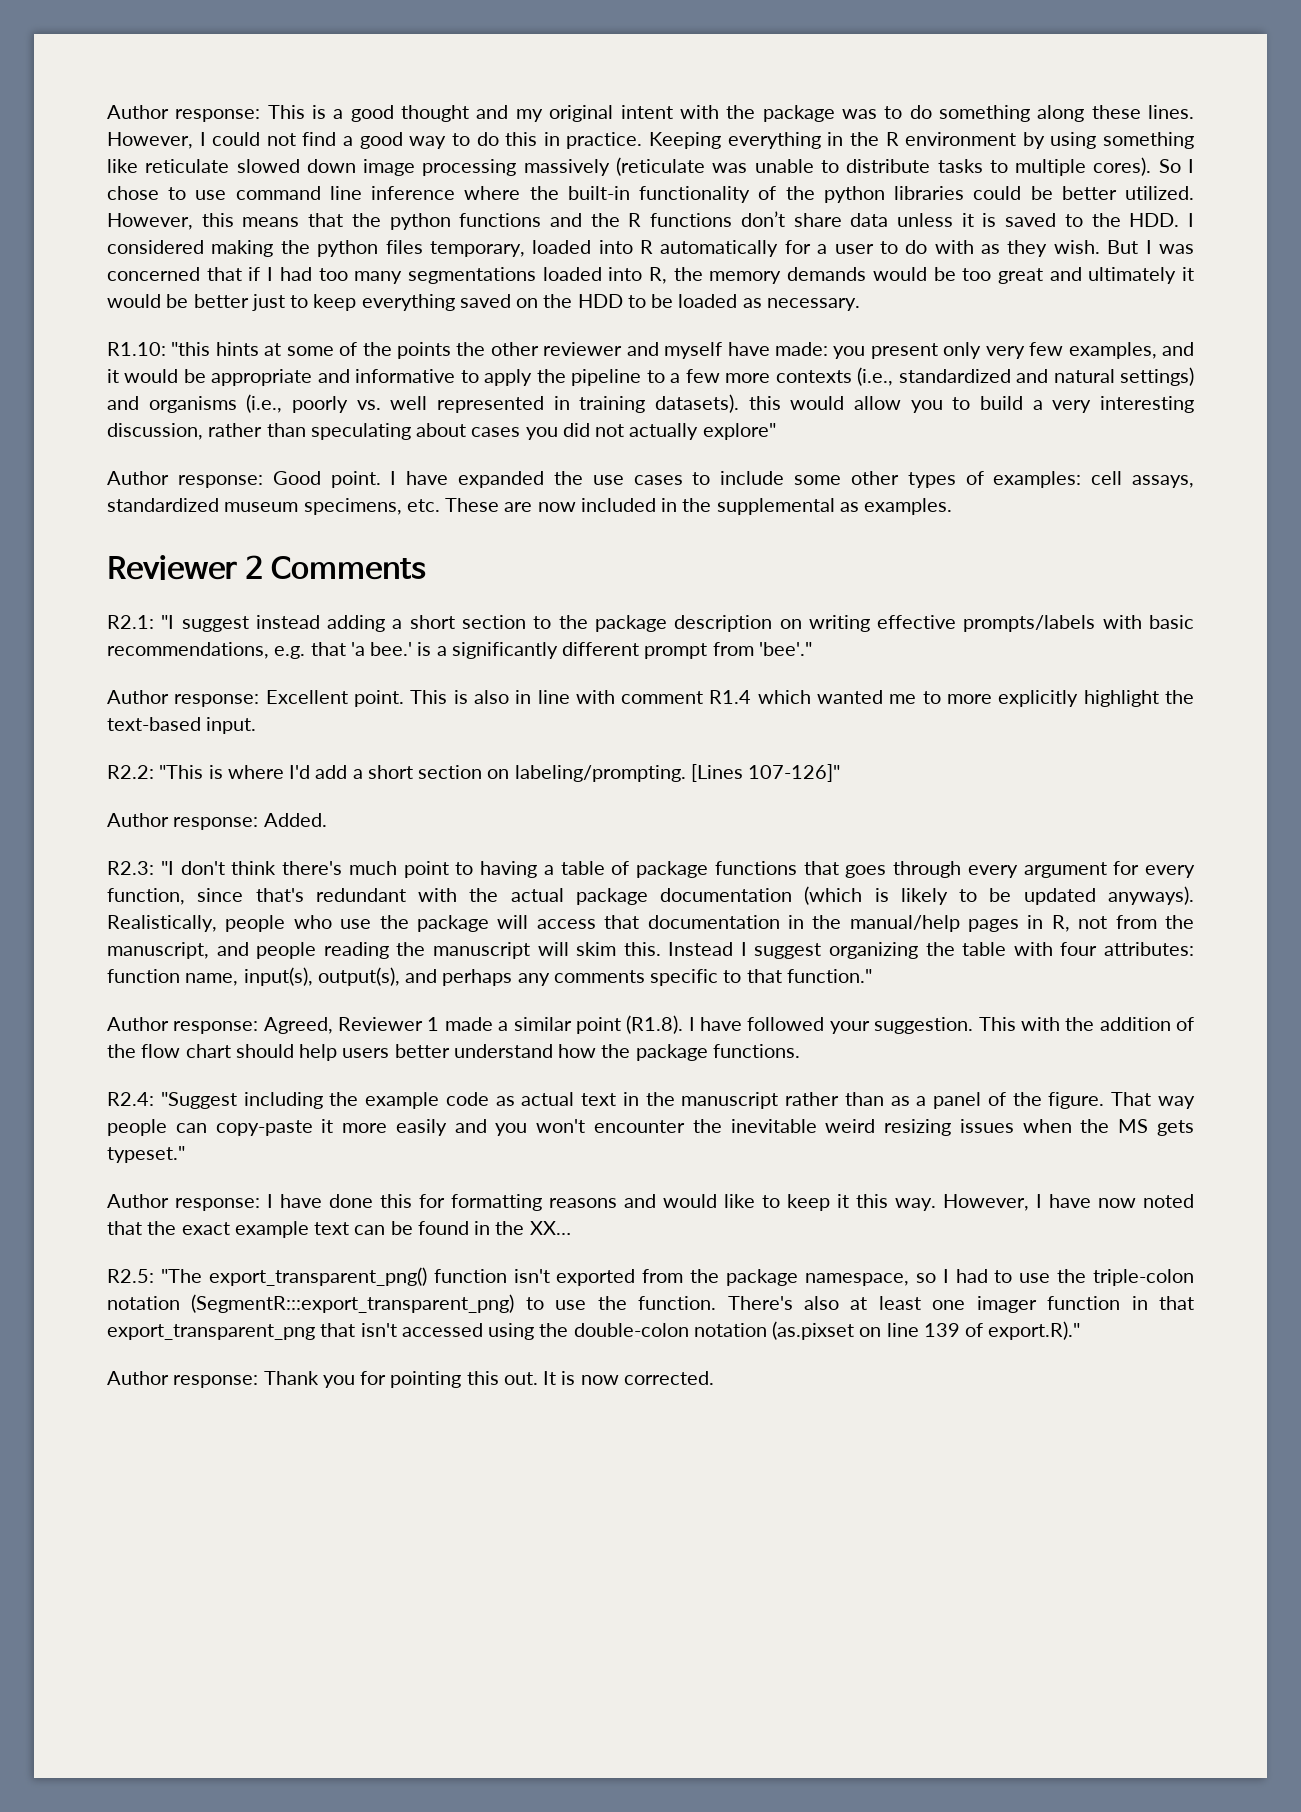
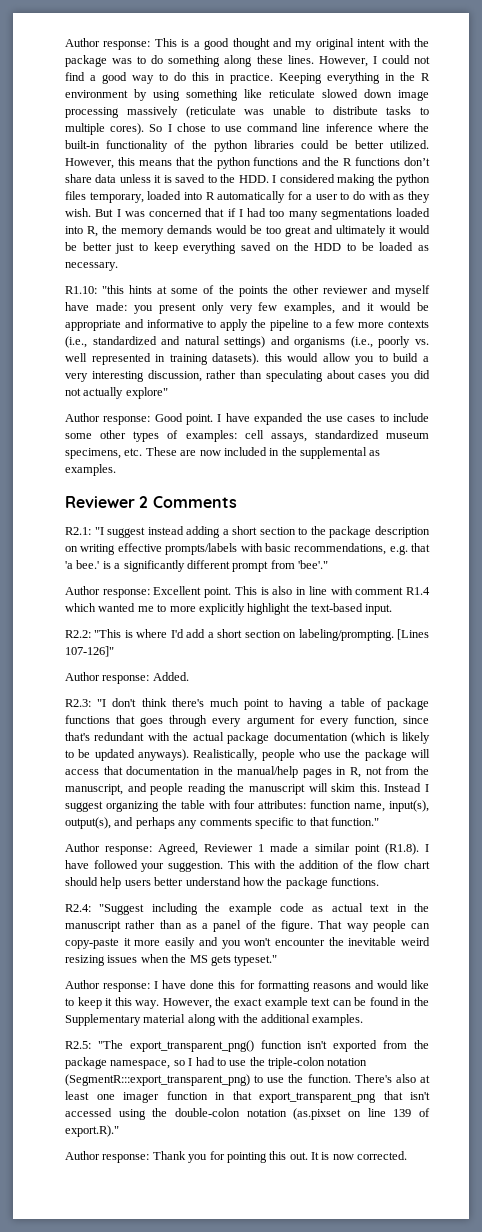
- However, I have now noted that the exact example text can be found in the XX…
+ However, the exact example text can be found in the Supplementary material along with the additional examples.

